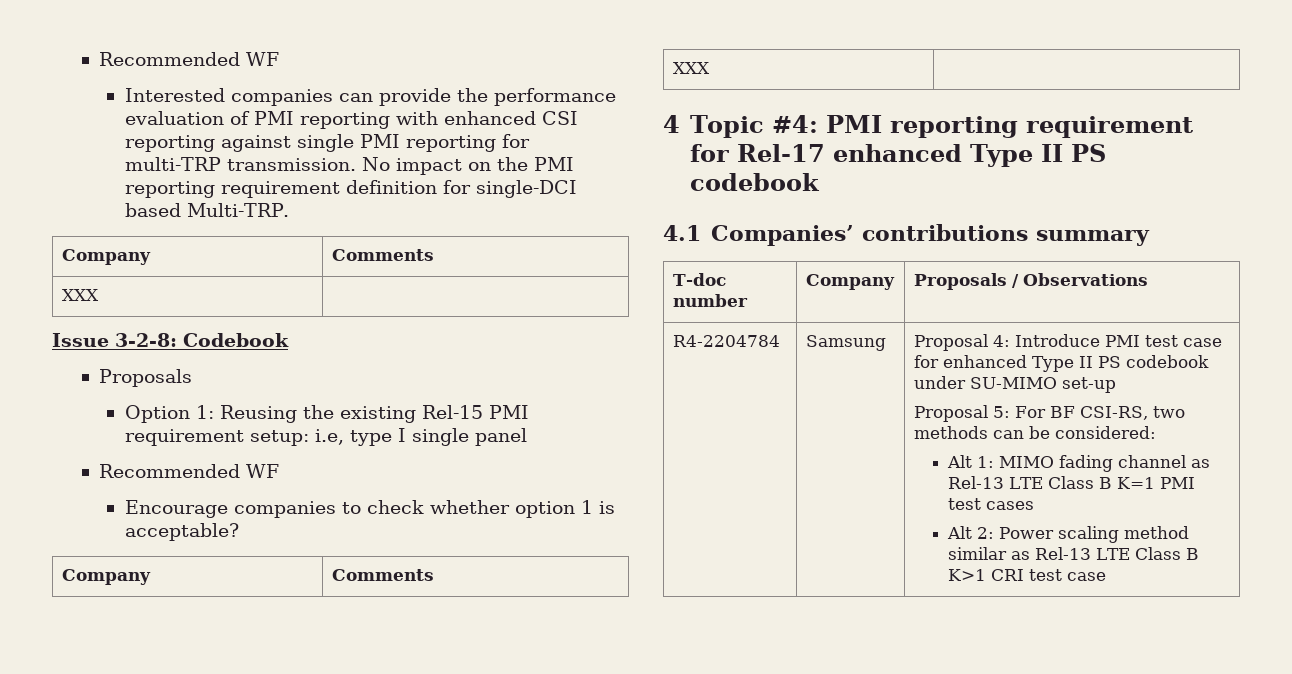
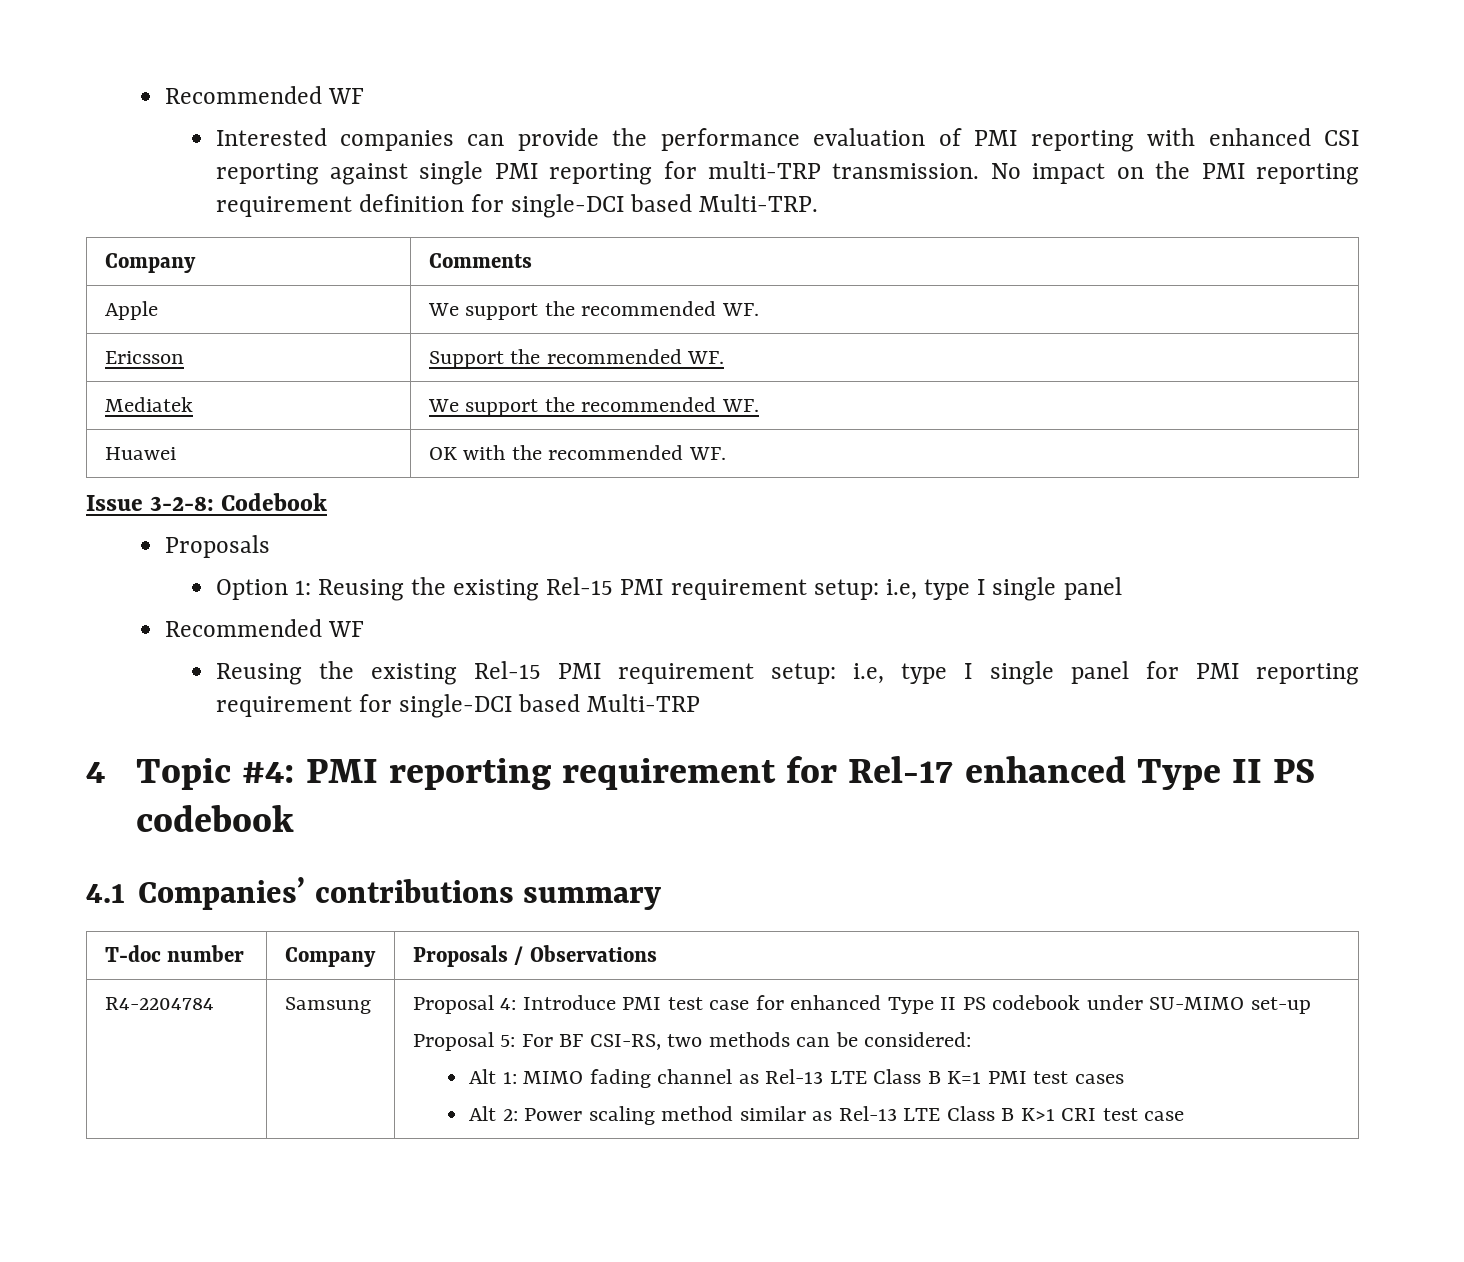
  No impact on the PMI reporting requirement definition for single-DCI based Multi-TRP.
  Company | Comments
- XXX |
+ Apple | We support the recommended WF.
+ Ericsson | Support the recommended WF.
+ Mediatek | We support the recommended WF.
+ Huawei | OK with the recommended WF.
- Encourage companies to check whether option 1 is acceptable?
- Company | Comments
- XXX |
+ Reusing the existing Rel-15 PMI requirement setup: i.e, type I single panel for PMI reporting requirement for single-DCI based Multi-TRP

